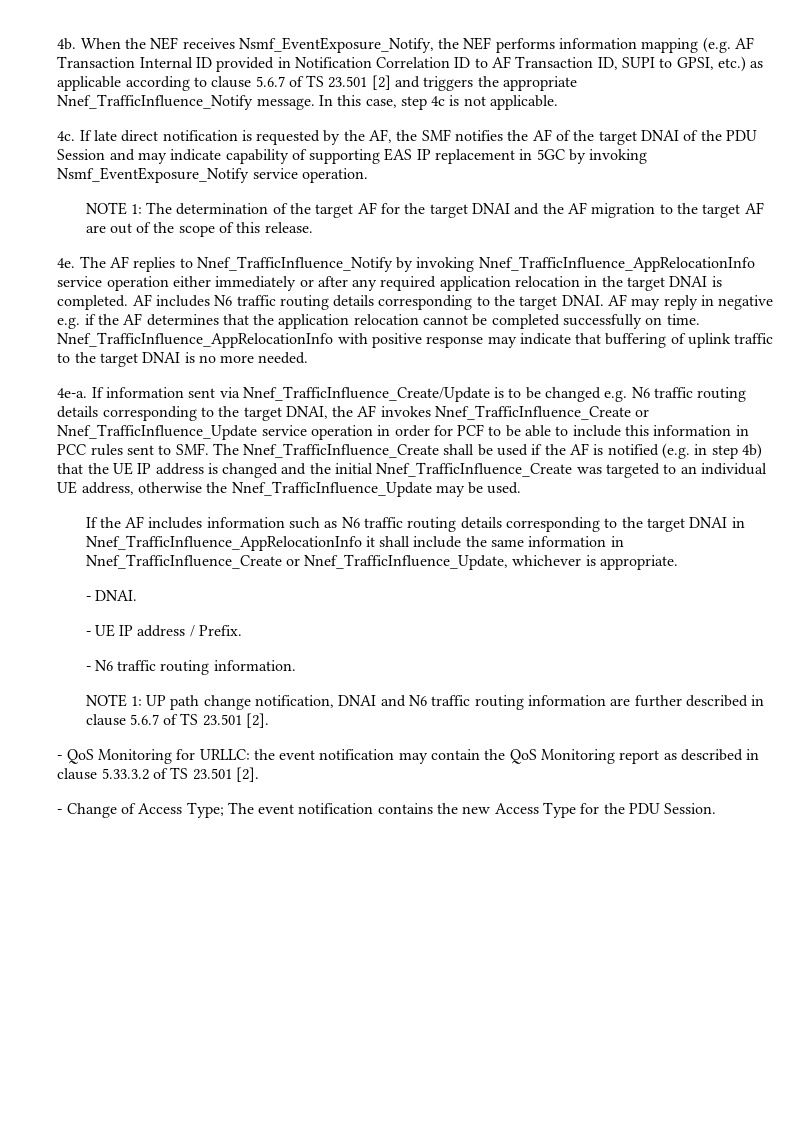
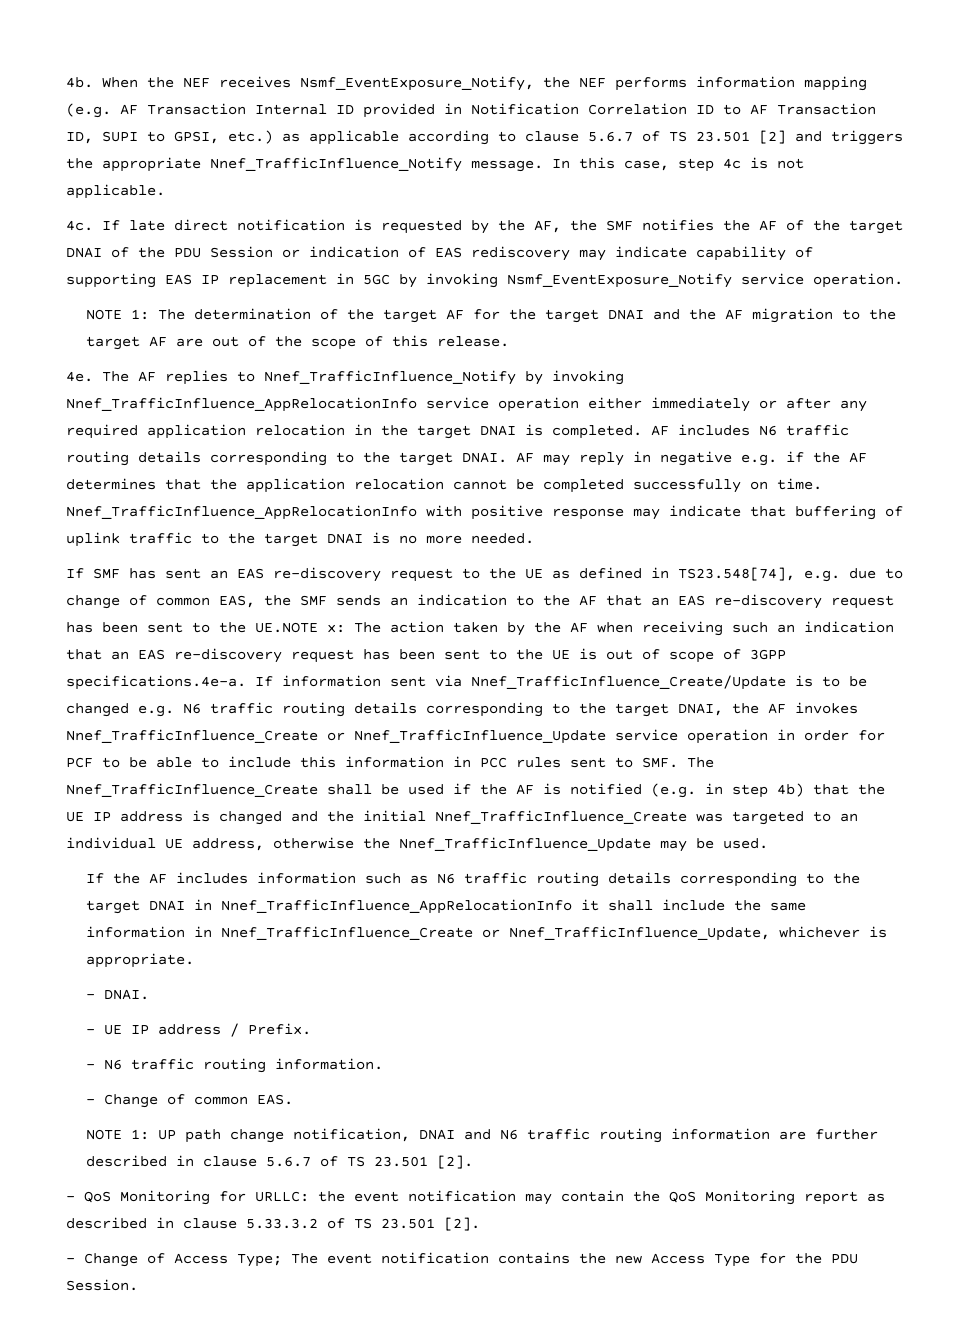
- If late direct notification is requested by the AF, the SMF notifies the AF of the target DNAI of the PDU Session and may indicate capability of supporting EAS IP replacement in 5GC by invoking Nsmf_EventExposure_Notify service operation.
+ If late direct notification is requested by the AF, the SMF notifies the AF of the target DNAI of the PDU Session or indication of EAS rediscovery may indicate capability of supporting EAS IP replacement in 5GC by invoking Nsmf_EventExposure_Notify service operation.
- 4e-a. If information sent via Nnef_TrafficInfluence_Create/Update is to be changed e.g. N6 traffic routing details corresponding to the target DNAI, the AF invokes Nnef_TrafficInfluence_Create or Nnef_TrafficInfluence_Update service operation in order for PCF to be able to include this information in PCC rules sent to SMF. The Nnef_TrafficInfluence_Create shall be used if the AF is notified (e.g. in step 4b) that the UE IP address is changed and the initial Nnef_TrafficInfluence_Create was targeted to an individual UE address, otherwise the Nnef_TrafficInfluence_Update may be used.
+ If SMF has sent an EAS re-discovery request to the UE as defined in TS23.548[74], e.g. due to change of common EAS, the SMF sends an indication to the AF that an EAS re-discovery request has been sent to the UE.NOTE x: The action taken by the AF when receiving such an indication that an EAS re-discovery request has been sent to the UE is out of scope of 3GPP specifications.4e-a. If information sent via Nnef_TrafficInfluence_Create/Update is to be changed e.g. N6 traffic routing details corresponding to the target DNAI, the AF invokes Nnef_TrafficInfluence_Create or Nnef_TrafficInfluence_Update service operation in order for PCF to be able to include this information in PCC rules sent to SMF. The Nnef_TrafficInfluence_Create shall be used if the AF is notified (e.g. in step 4b) that the UE IP address is changed and the initial Nnef_TrafficInfluence_Create was targeted to an individual UE address, otherwise the Nnef_TrafficInfluence_Update may be used.
+ - Change of common EAS.

